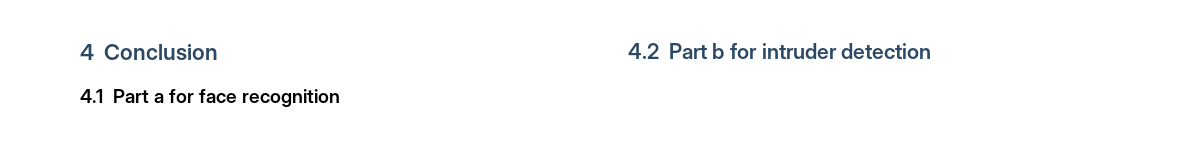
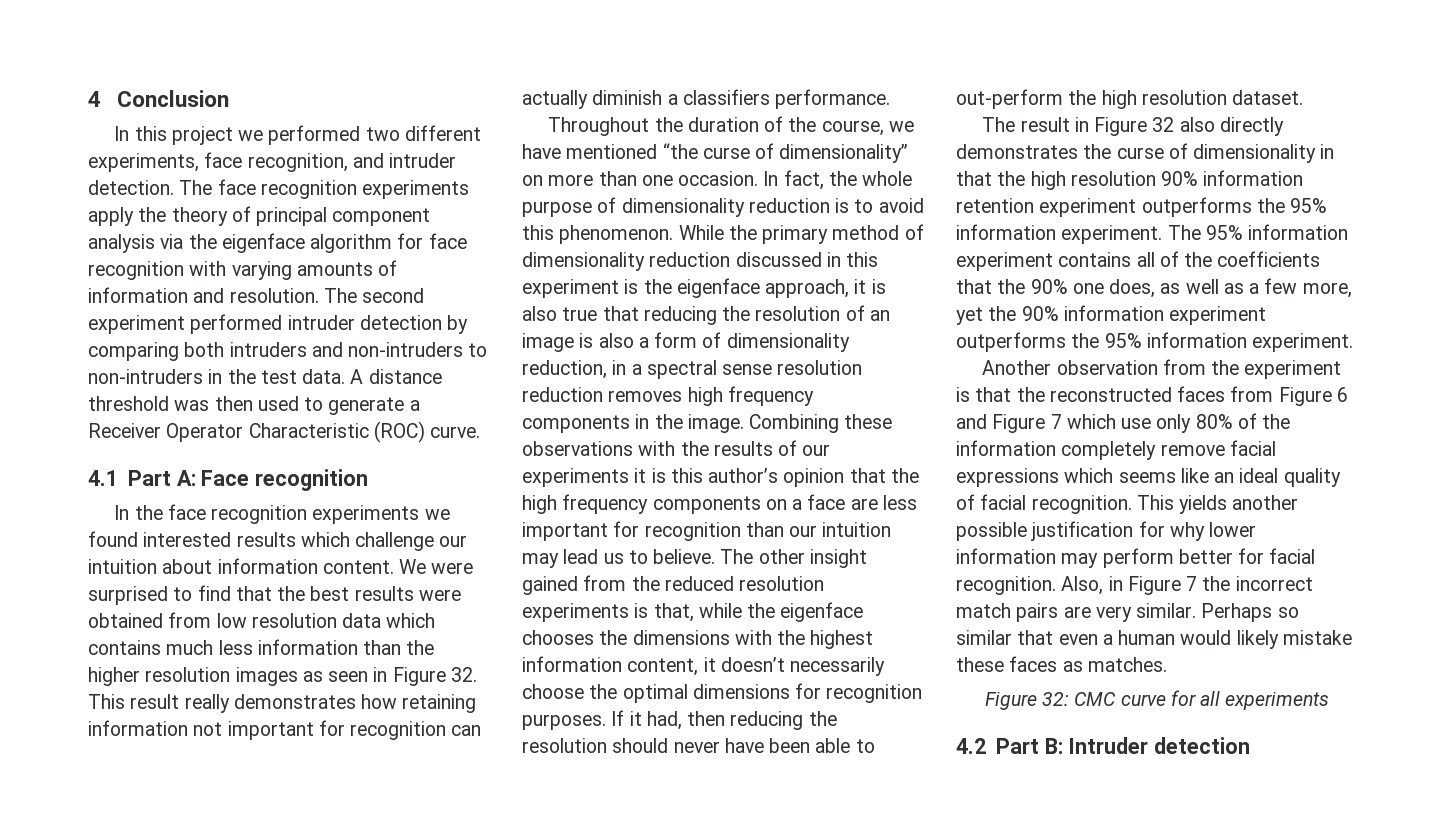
- 4.1 Part a for face recognition
- 4.2 Part b for intruder detection
+ In this project we performed two different experiments, face recognition, and intruder detection. The face recognition experiments apply the theory of principal component analysis via the eigenface algorithm for face recognition with varying amounts of information and resolution. The second experiment performed intruder detection by comparing both intruders and non-intruders to non-intruders in the test data. A distance threshold was then used to generate a Receiver Operator Characteristic (ROC) curve.
+ 4.1 Part A: Face recognition
+ In the face recognition experiments we found interested results which challenge our intuition about information content. We were surprised to find that the best results were obtained from low resolution data which contains much less information than the higher resolution images as seen in Figure 32. This result really demonstrates how retaining information not important for recognition can actually diminish a classifiers performance.
+ Throughout the duration of the course, we have mentioned “the curse of dimensionality” on more than one occasion. In fact, the whole purpose of dimensionality reduction is to avoid this phenomenon. While the primary method of dimensionality reduction discussed in this experiment is the eigenface approach, it is also true that reducing the resolution of an image is also a form of dimensionality reduction, in a spectral sense resolution reduction removes high frequency components in the image. Combining these observations with the results of our experiments it is this author’s opinion that the high frequency components on a face are less important for recognition than our intuition may lead us to believe. The other insight gained from the reduced resolution experiments is that, while the eigenface chooses the dimensions with the highest information content, it doesn’t necessarily choose the optimal dimensions for recognition purposes. If it had, then reducing the resolution should never have been able to out-perform the high resolution dataset.
+ The result in Figure 32 also directly demonstrates the curse of dimensionality in that the high resolution 90% information retention experiment outperforms the 95% information experiment. The 95% information experiment contains all of the coefficients that the 90% one does, as well as a few more, yet the 90% information experiment outperforms the 95% information experiment.
+ Another observation from the experiment is that the reconstructed faces from Figure 6 and Figure 7 which use only 80% of the information completely remove facial expressions which seems like an ideal quality of facial recognition. This yields another possible justification for why lower information may perform better for facial recognition. Also, in Figure 7 the incorrect match pairs are very similar. Perhaps so similar that even a human would likely mistake these faces as matches.
+ Figure 32: CMC curve for all experiments
+ 4.2 Part B: Intruder detection

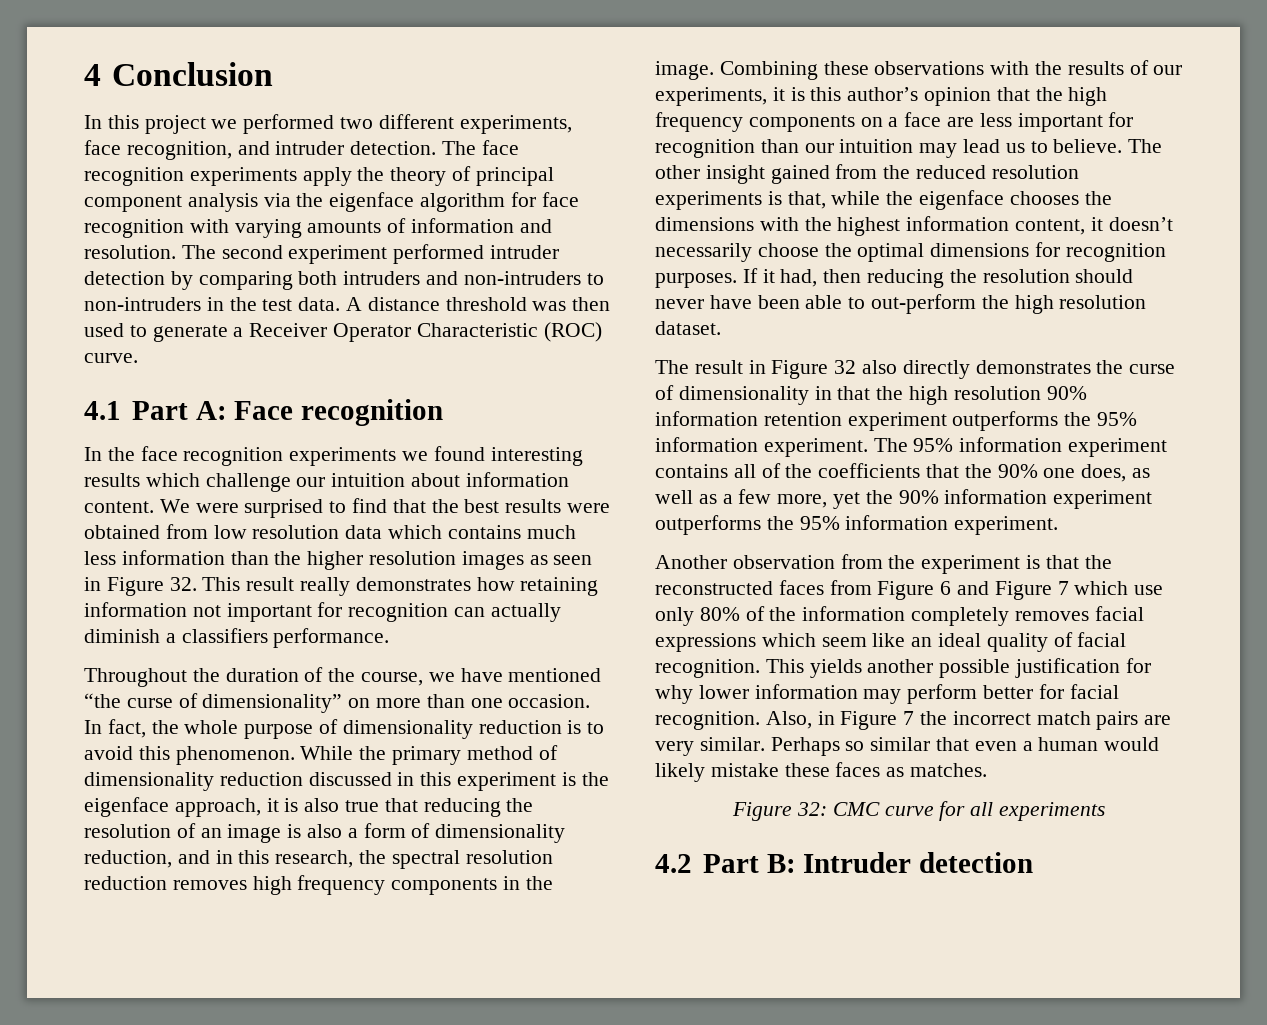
- In the face recognition experiments we found interested results which challenge our intuition about information content.
+ In the face recognition experiments we found interesting results which challenge our intuition about information content.
- While the primary method of dimensionality reduction discussed in this experiment is the eigenface approach, it is also true that reducing the resolution of an image is also a form of dimensionality reduction, in a spectral sense resolution reduction removes high frequency components in the image.
+ While the primary method of dimensionality reduction discussed in this experiment is the eigenface approach, it is also true that reducing the resolution of an image is also a form of dimensionality reduction, and in this research, the spectral resolution reduction removes high frequency components in the image.
- Combining these observations with the results of our experiments it is this author’s opinion that the high frequency components on a face are less important for recognition than our intuition may lead us to believe.
+ Combining these observations with the results of our experiments, it is this author’s opinion that the high frequency components on a face are less important for recognition than our intuition may lead us to believe.
- Another observation from the experiment is that the reconstructed faces from Figure 6 and Figure 7 which use only 80% of the information completely remove facial expressions which seems like an ideal quality of facial recognition.
+ Another observation from the experiment is that the reconstructed faces from Figure 6 and Figure 7 which use only 80% of the information completely removes facial expressions which seem like an ideal quality of facial recognition.

